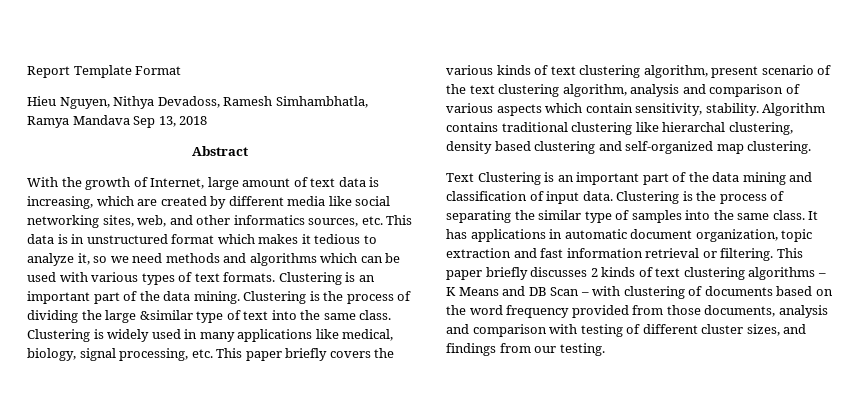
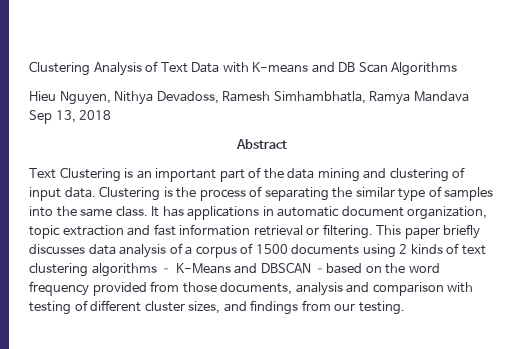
- Report Template Format
+ Clustering Analysis of Text Data with K-means and DB Scan Algorithms
- With the growth of Internet, large amount of text data is increasing, which are created by different media like social networking sites, web, and other informatics sources, etc. This data is in unstructured format which makes it tedious to analyze it, so we need methods and algorithms which can be used with various types of text formats. Clustering is an important part of the data mining. Clustering is the process of dividing the large &similar type of text into the same class. Clustering is widely used in many applications like medical, biology, signal processing, etc. This paper briefly covers the various kinds of text clustering algorithm, present scenario of the text clustering algorithm, analysis and comparison of various aspects which contain sensitivity, stability. Algorithm contains traditional clustering like hierarchal clustering, density based clustering and self-organized map clustering.
- Text Clustering is an important part of the data mining and classification of input data.
+ Text Clustering is an important part of the data mining and clustering of input data.
- This paper briefly discusses 2 kinds of text clustering algorithms – K Means and DB Scan – with clustering of documents based on the word frequency provided from those documents, analysis and comparison with testing of different cluster sizes, and findings from our testing.
+ This paper briefly discusses data analysis of a corpus of 1500 documents using 2 kinds of text clustering algorithms – K-Means and DBSCAN –based on the word frequency provided from those documents, analysis and comparison with testing of different cluster sizes, and findings from our testing.

